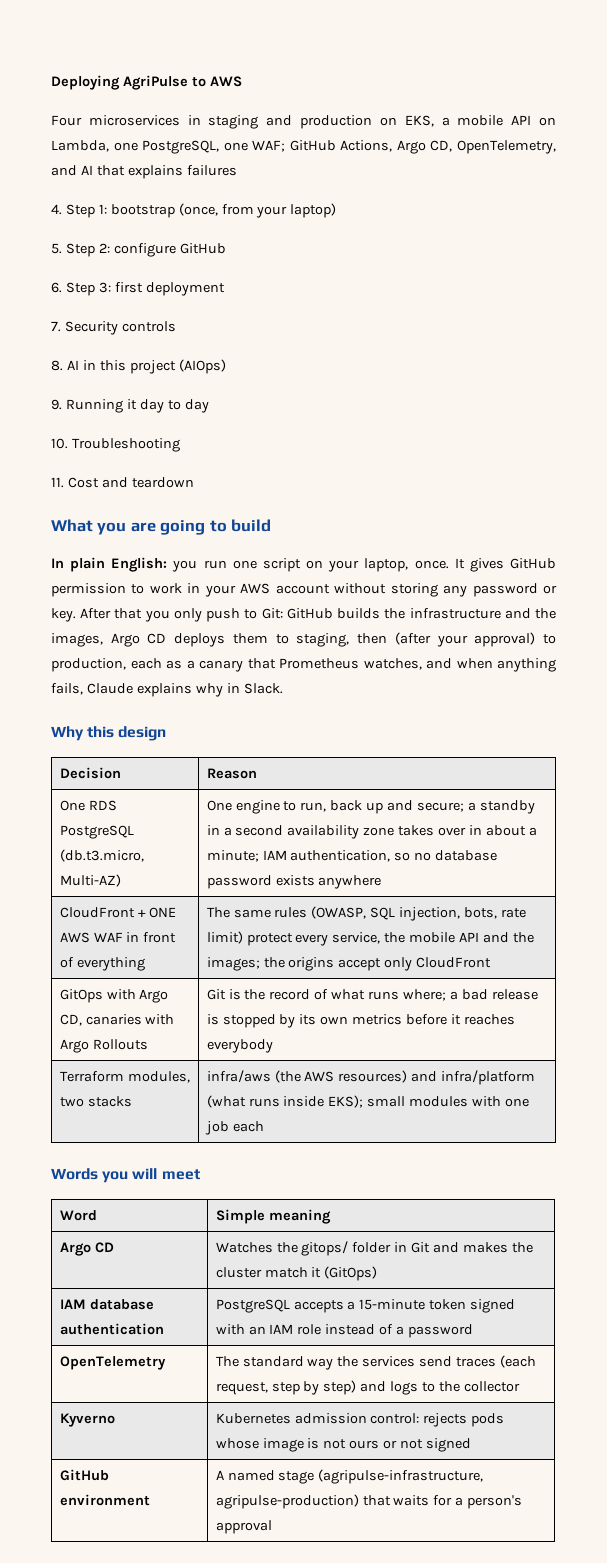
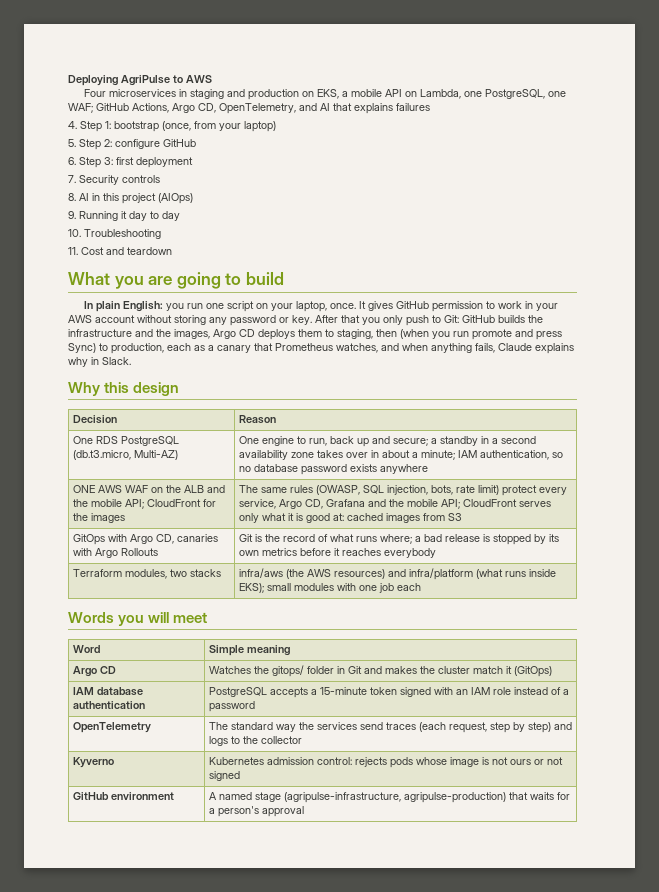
- After that you only push to Git: GitHub builds the infrastructure and the images, Argo CD deploys them to staging, then (after your approval) to production, each as a canary that Prometheus watches, and when anything fails, Claude explains why in Slack.
+ After that you only push to Git: GitHub builds the infrastructure and the images, Argo CD deploys them to staging, then (when you run promote and press Sync) to production, each as a canary that Prometheus watches, and when anything fails, Claude explains why in Slack.
- CloudFront + ONE AWS WAF in front of everything
+ ONE AWS WAF on the ALB and the mobile API; CloudFront for the images
- The same rules (OWASP, SQL injection, bots, rate limit) protect every service, the mobile API and the images; the origins accept only CloudFront
+ The same rules (OWASP, SQL injection, bots, rate limit) protect every service, Argo CD, Grafana and the mobile API; CloudFront serves only what it is good at: cached images from S3

